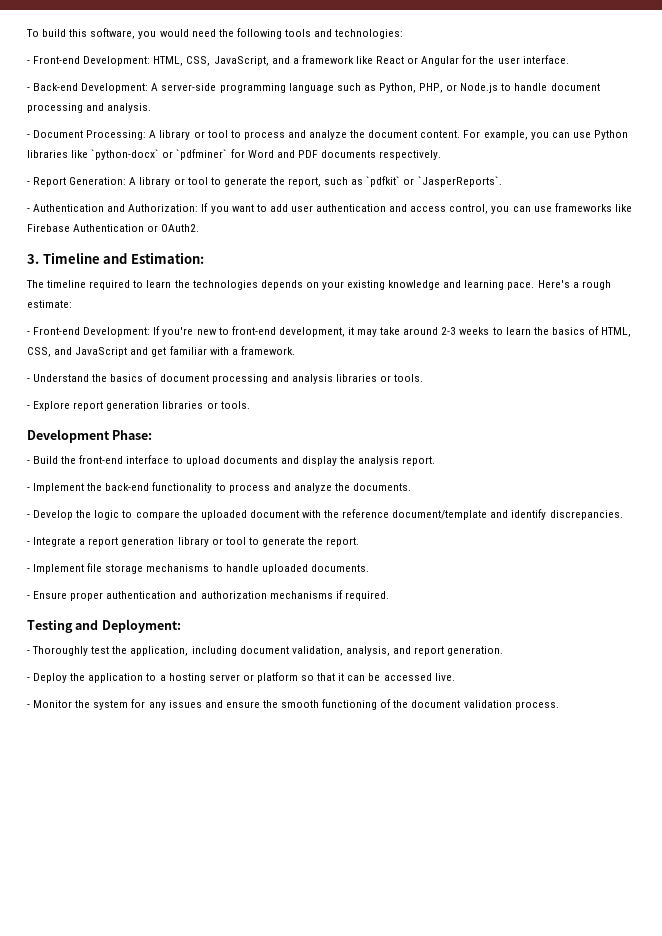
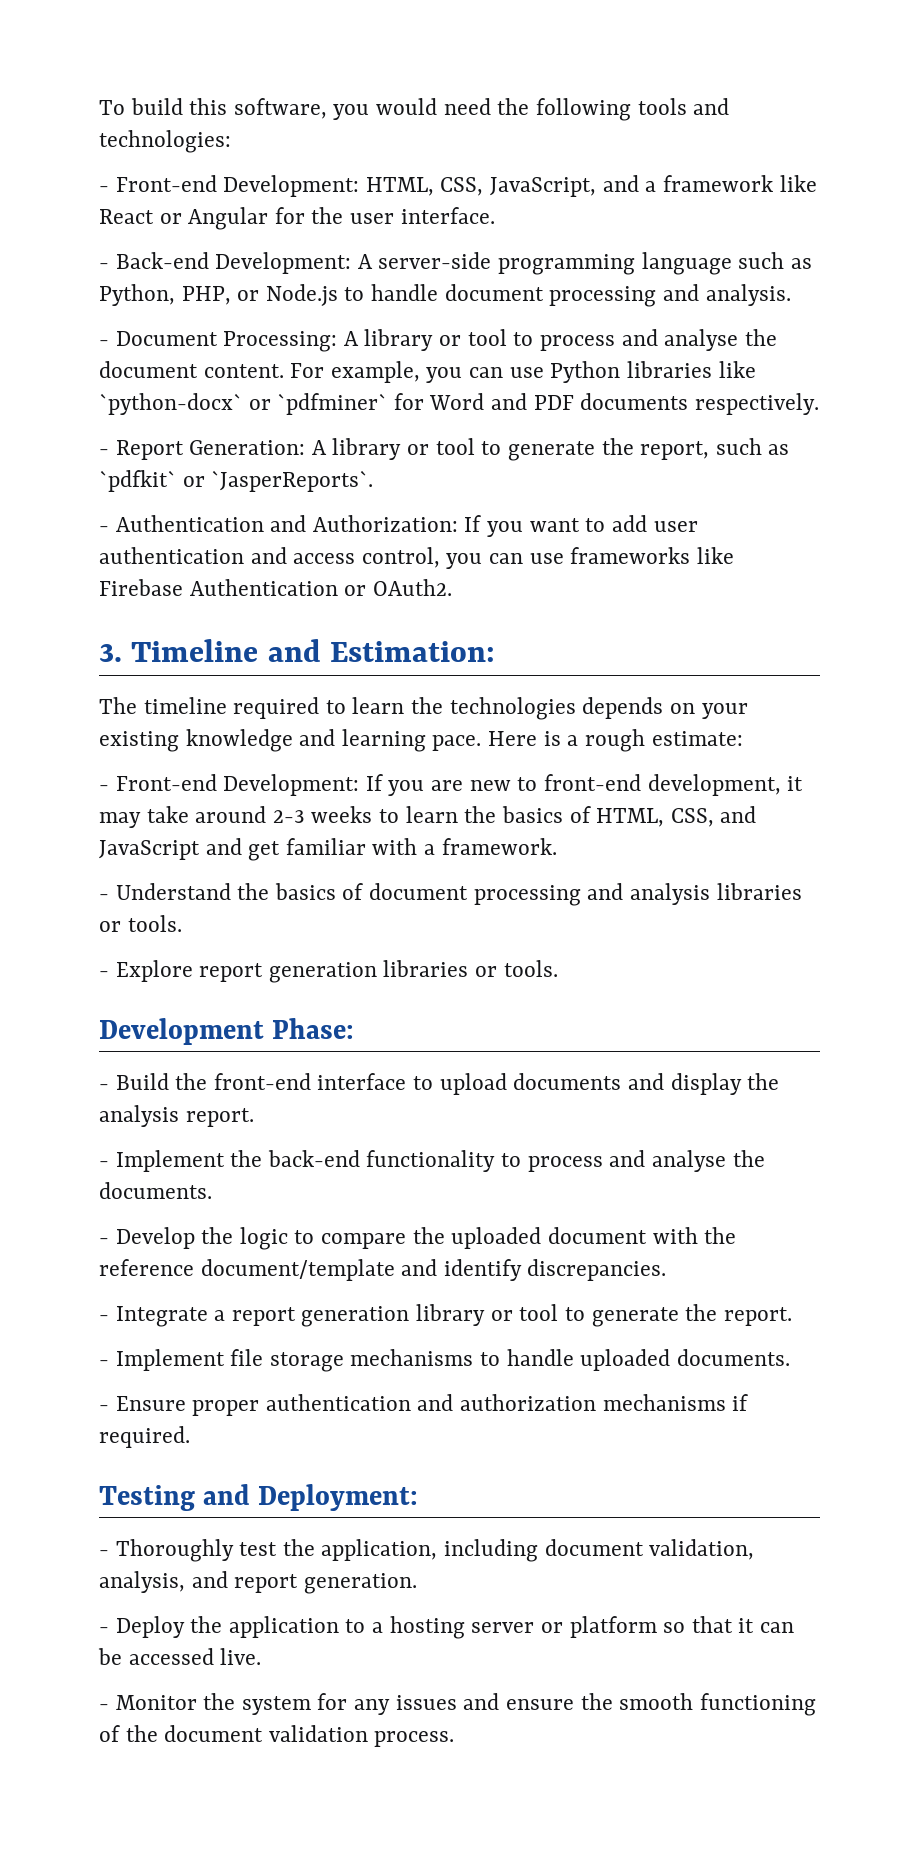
- - Document Processing: A library or tool to process and analyze the document content.
+ - Document Processing: A library or tool to process and analyse the document content.
- Here's a rough estimate:
+ Here is a rough estimate:
- - Front-end Development: If you're new to front-end development, it may take around 2-3 weeks to learn the basics of HTML, CSS, and JavaScript and get familiar with a framework.
+ - Front-end Development: If you are new to front-end development, it may take around 2-3 weeks to learn the basics of HTML, CSS, and JavaScript and get familiar with a framework.
- - Implement the back-end functionality to process and analyze the documents.
+ - Implement the back-end functionality to process and analyse the documents.

